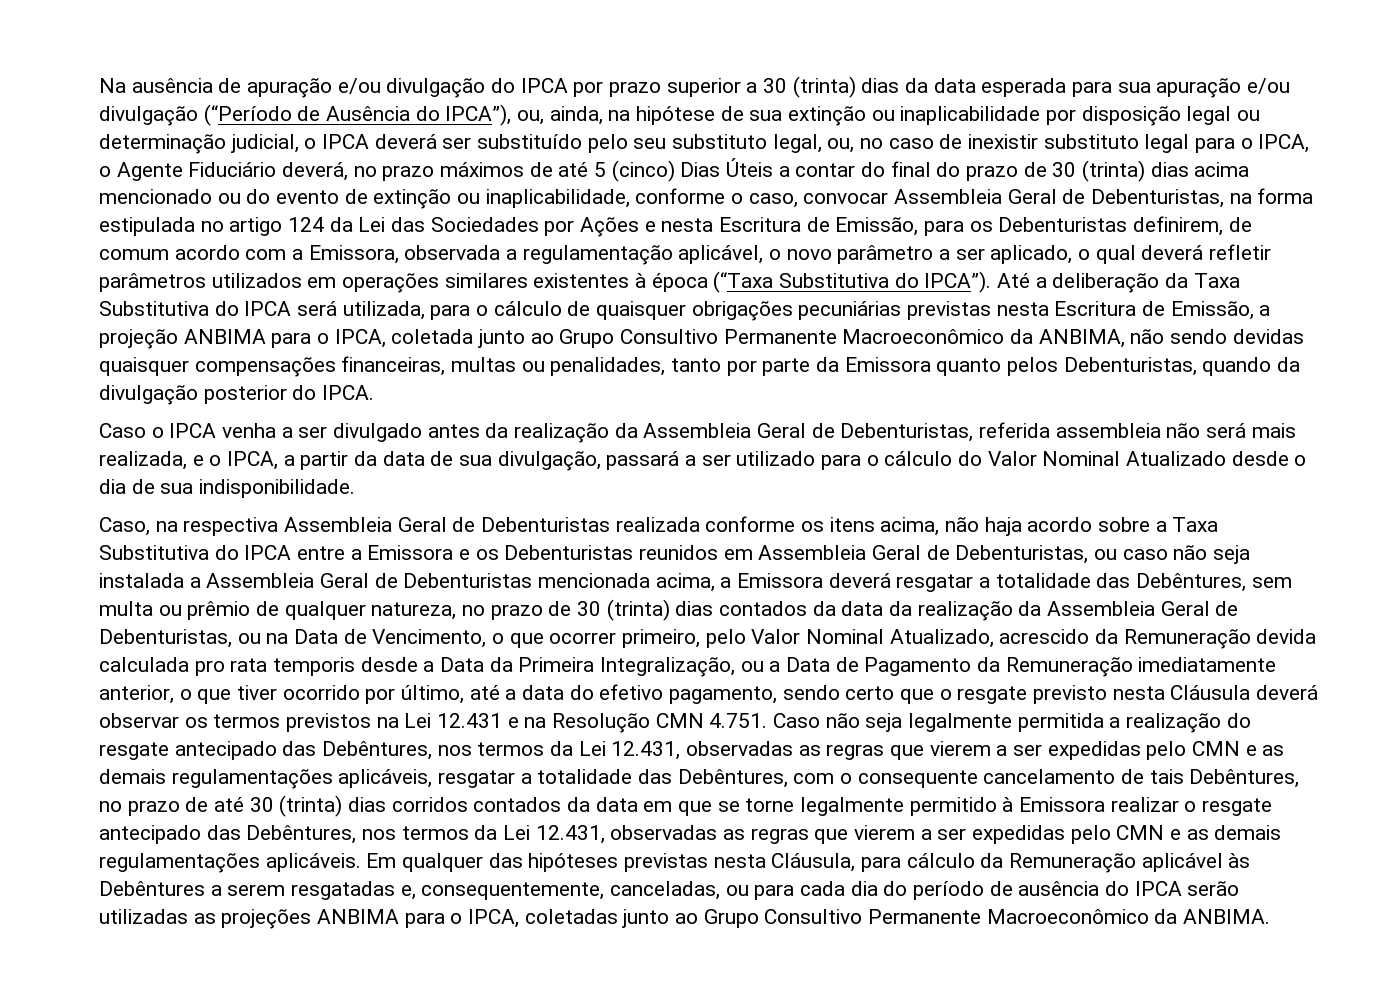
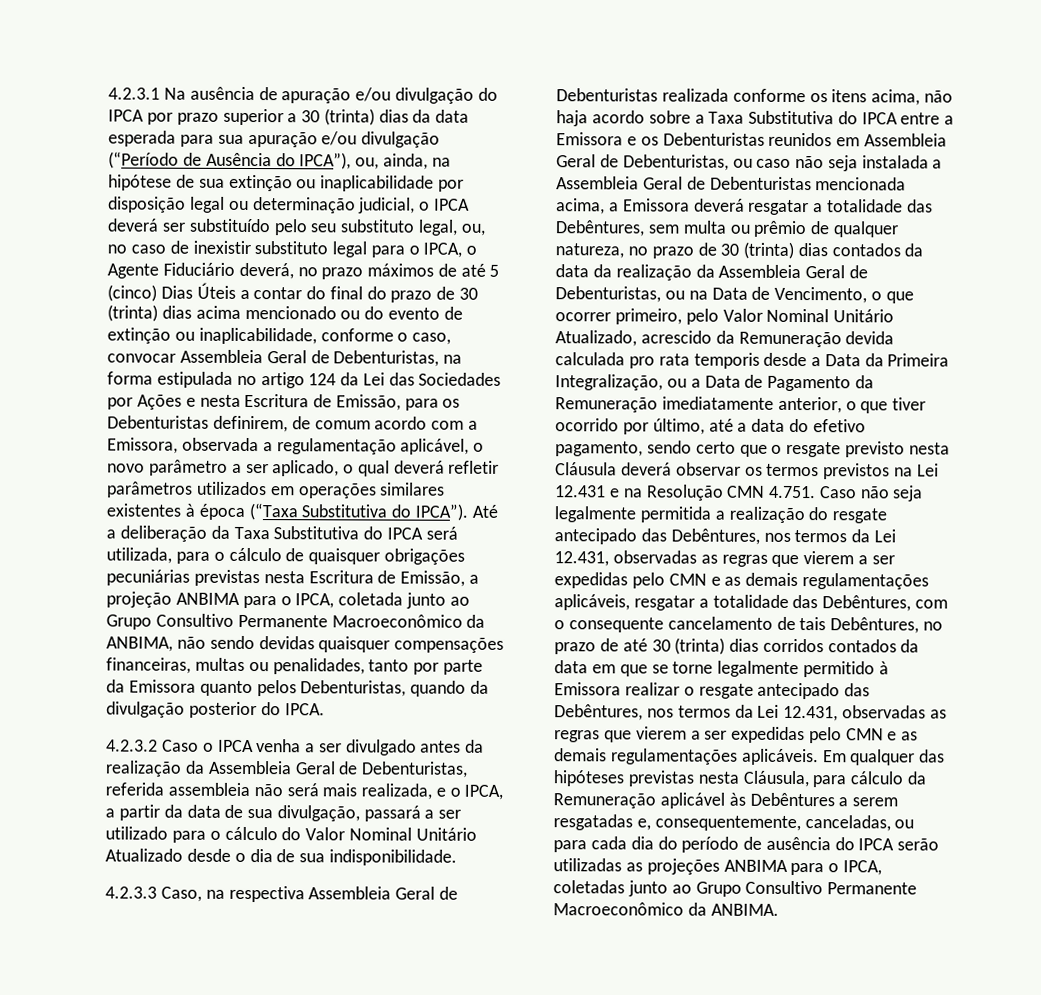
- Na ausência de apuração e/ou divulgação do IPCA por prazo superior a 30 (trinta) dias da data esperada para sua apuração e/ou divulgação (“Período de Ausência do IPCA”), ou, ainda, na hipótese de sua extinção ou inaplicabilidade por disposição legal ou determinação judicial, o IPCA deverá ser substituído pelo seu substituto legal, ou, no caso de inexistir substituto legal para o IPCA, o Agente Fiduciário deverá, no prazo máximos de até 5 (cinco) Dias Úteis a contar do final do prazo de 30 (trinta) dias acima mencionado ou do evento de extinção ou inaplicabilidade, conforme o caso, convocar Assembleia Geral de Debenturistas, na forma estipulada no artigo 124 da Lei das Sociedades por Ações e nesta Escritura de Emissão, para os Debenturistas definirem, de comum acordo com a Emissora, observada a regulamentação aplicável, o novo parâmetro a ser aplicado, o qual deverá refletir parâmetros utilizados em operações similares existentes à época (“Taxa Substitutiva do IPCA”).
+ 4.2.3.1 Na ausência de apuração e/ou divulgação do IPCA por prazo superior a 30 (trinta) dias da data esperada para sua apuração e/ou divulgação (“Período de Ausência do IPCA”), ou, ainda, na hipótese de sua extinção ou inaplicabilidade por disposição legal ou determinação judicial, o IPCA deverá ser substituído pelo seu substituto legal, ou, no caso de inexistir substituto legal para o IPCA, o Agente Fiduciário deverá, no prazo máximos de até 5 (cinco) Dias Úteis a contar do final do prazo de 30 (trinta) dias acima mencionado ou do evento de extinção ou inaplicabilidade, conforme o caso, convocar Assembleia Geral de Debenturistas, na forma estipulada no artigo 124 da Lei das Sociedades por Ações e nesta Escritura de Emissão, para os Debenturistas definirem, de comum acordo com a Emissora, observada a regulamentação aplicável, o novo parâmetro a ser aplicado, o qual deverá refletir parâmetros utilizados em operações similares existentes à época (“Taxa Substitutiva do IPCA”).
- Caso o IPCA venha a ser divulgado antes da realização da Assembleia Geral de Debenturistas, referida assembleia não será mais realizada, e o IPCA, a partir da data de sua divulgação, passará a ser utilizado para o cálculo do Valor Nominal Atualizado desde o dia de sua indisponibilidade.
+ 4.2.3.2 Caso o IPCA venha a ser divulgado antes da realização da Assembleia Geral de Debenturistas, referida assembleia não será mais realizada, e o IPCA, a partir da data de sua divulgação, passará a ser utilizado para o cálculo do Valor Nominal Unitário Atualizado desde o dia de sua indisponibilidade.
- Caso, na respectiva Assembleia Geral de Debenturistas realizada conforme os itens acima, não haja acordo sobre a Taxa Substitutiva do IPCA entre a Emissora e os Debenturistas reunidos em Assembleia Geral de Debenturistas, ou caso não seja instalada a Assembleia Geral de Debenturistas mencionada acima, a Emissora deverá resgatar a totalidade das Debêntures, sem multa ou prêmio de qualquer natureza, no prazo de 30 (trinta) dias contados da data da realização da Assembleia Geral de Debenturistas, ou na Data de Vencimento, o que ocorrer primeiro, pelo Valor Nominal Atualizado, acrescido da Remuneração devida calculada pro rata temporis desde a Data da Primeira Integralização, ou a Data de Pagamento da Remuneração imediatamente anterior, o que tiver ocorrido por último, até a data do efetivo pagamento, sendo certo que o resgate previsto nesta Cláusula deverá observar os termos previstos na Lei 12.431 e na Resolução CMN 4.751. Caso não seja legalmente permitida a realização do resgate antecipado das Debêntures, nos termos da Lei 12.431, observadas as regras que vierem a ser expedidas pelo CMN e as demais regulamentações aplicáveis, resgatar a totalidade das Debêntures, com o consequente cancelamento de tais Debêntures, no prazo de até 30 (trinta) dias corridos contados da data em que se torne legalmente permitido à Emissora realizar o resgate antecipado das Debêntures, nos termos da Lei 12.431, observadas as regras que vierem a ser expedidas pelo CMN e as demais regulamentações aplicáveis.
+ 4.2.3.3 Caso, na respectiva Assembleia Geral de Debenturistas realizada conforme os itens acima, não haja acordo sobre a Taxa Substitutiva do IPCA entre a Emissora e os Debenturistas reunidos em Assembleia Geral de Debenturistas, ou caso não seja instalada a Assembleia Geral de Debenturistas mencionada acima, a Emissora deverá resgatar a totalidade das Debêntures, sem multa ou prêmio de qualquer natureza, no prazo de 30 (trinta) dias contados da data da realização da Assembleia Geral de Debenturistas, ou na Data de Vencimento, o que ocorrer primeiro, pelo Valor Nominal Unitário Atualizado, acrescido da Remuneração devida calculada pro rata temporis desde a Data da Primeira Integralização, ou a Data de Pagamento da Remuneração imediatamente anterior, o que tiver ocorrido por último, até a data do efetivo pagamento, sendo certo que o resgate previsto nesta Cláusula deverá observar os termos previstos na Lei 12.431 e na Resolução CMN 4.751. Caso não seja legalmente permitida a realização do resgate antecipado das Debêntures, nos termos da Lei 12.431, observadas as regras que vierem a ser expedidas pelo CMN e as demais regulamentações aplicáveis, resgatar a totalidade das Debêntures, com o consequente cancelamento de tais Debêntures, no prazo de até 30 (trinta) dias corridos contados da data em que se torne legalmente permitido à Emissora realizar o resgate antecipado das Debêntures, nos termos da Lei 12.431, observadas as regras que vierem a ser expedidas pelo CMN e as demais regulamentações aplicáveis.

